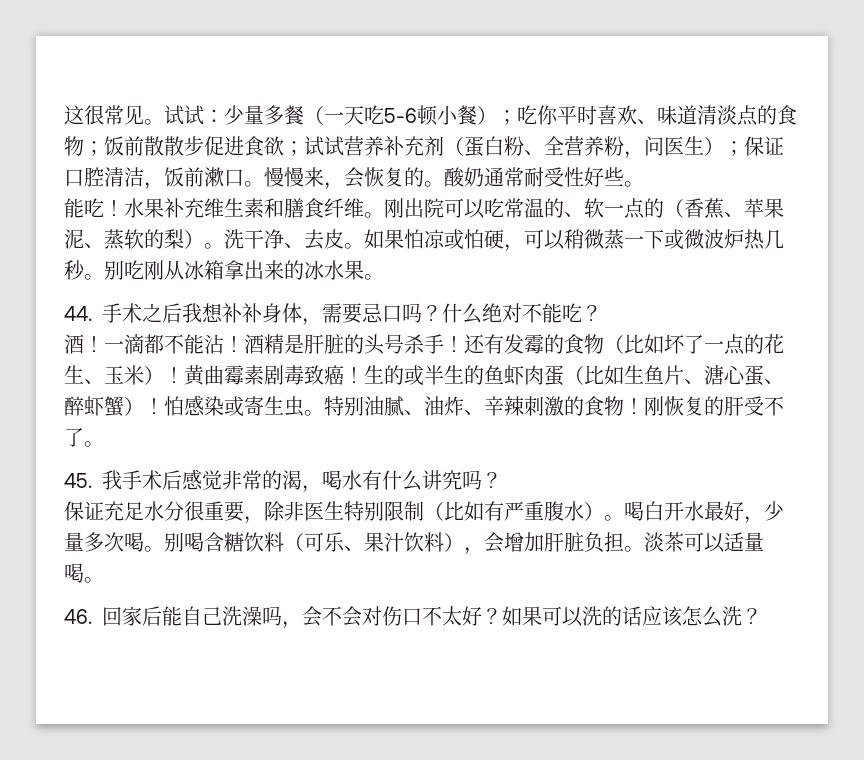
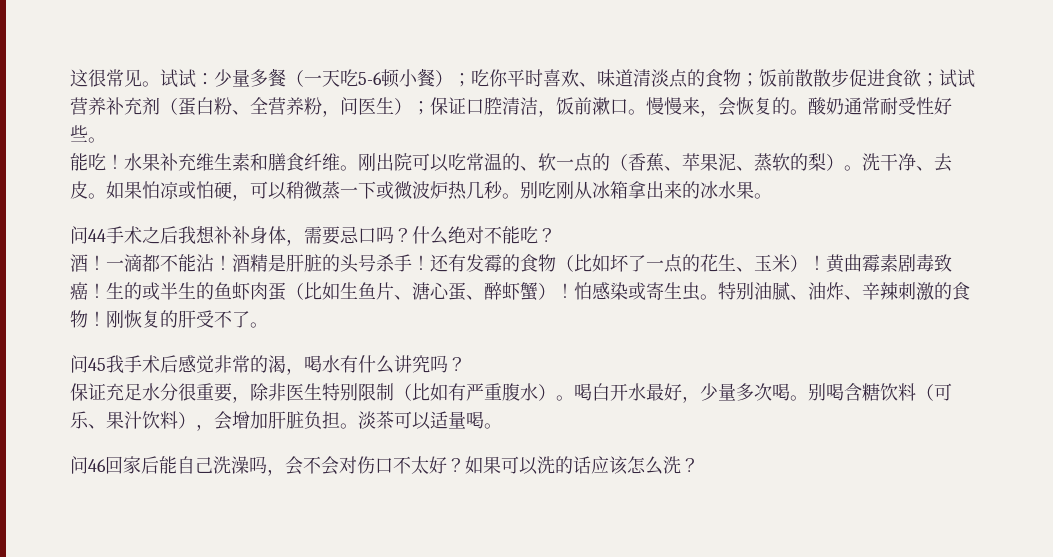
- 44.手术之后我想补补身体，需要忌口吗？
+ 问44手术之后我想补补身体，需要忌口吗？
- 45.我手术后感觉非常的渴，喝水有什么讲究吗？
+ 问45我手术后感觉非常的渴，喝水有什么讲究吗？
- 46.回家后能自己洗澡吗，会不会对伤口不太好？
+ 问46回家后能自己洗澡吗，会不会对伤口不太好？

